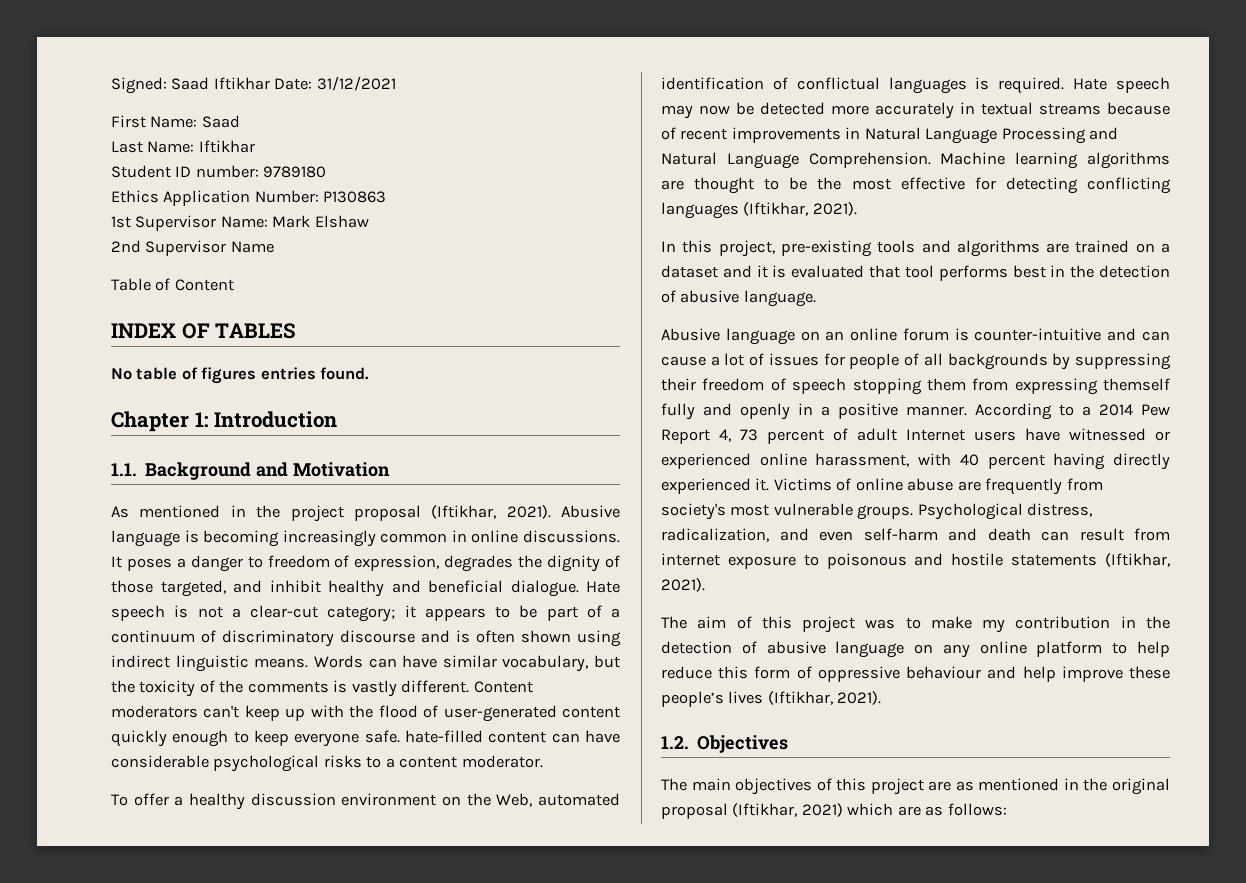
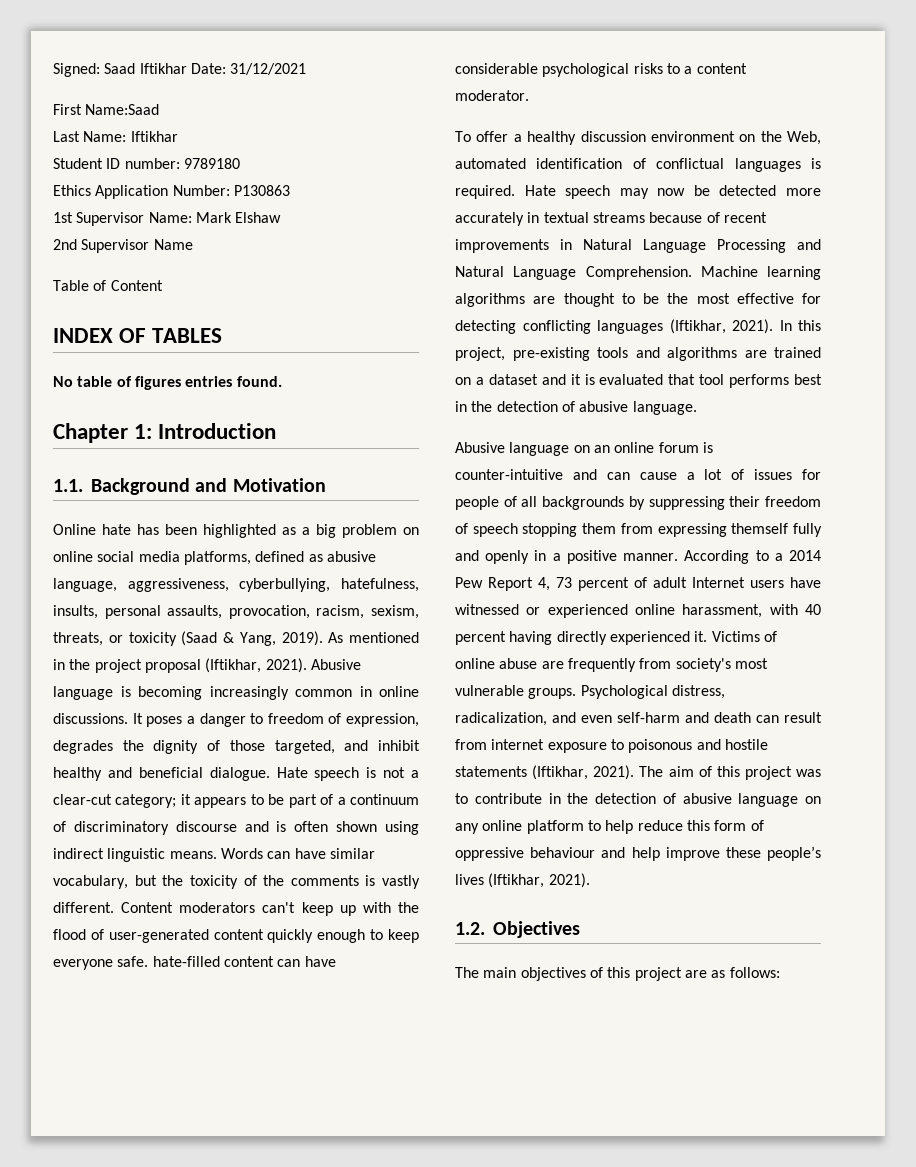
- First Name: Saad
+ First Name:Saad
+ Online hate has been highlighted as a big problem on online social media platforms, defined as abusive language, aggressiveness, cyberbullying, hatefulness, insults, personal assaults, provocation, racism, sexism, threats, or toxicity (Saad & Yang, 2019).
- Machine learning algorithms are thought to be the most effective for detecting conflicting languages (Iftikhar, 2021).
- In this project, pre-existing tools and algorithms are trained on a dataset and it is evaluated that tool performs best in the detection of abusive language.
+ Machine learning algorithms are thought to be the most effective for detecting conflicting languages (Iftikhar, 2021). In this project, pre-existing tools and algorithms are trained on a dataset and it is evaluated that tool performs best in the detection of abusive language.
- Psychological distress, radicalization, and even self-harm and death can result from internet exposure to poisonous and hostile statements (Iftikhar, 2021).
- The aim of this project was to make my contribution in the detection of abusive language on any online platform to help reduce this form of oppressive behaviour and help improve these people’s lives (Iftikhar, 2021).
+ Psychological distress, radicalization, and even self-harm and death can result from internet exposure to poisonous and hostile statements (Iftikhar, 2021). The aim of this project was to contribute in the detection of abusive language on any online platform to help reduce this form of oppressive behaviour and help improve these people’s lives (Iftikhar, 2021).
- The main objectives of this project are as mentioned in the original proposal (Iftikhar, 2021) which are as follows:
+ The main objectives of this project are as follows:

